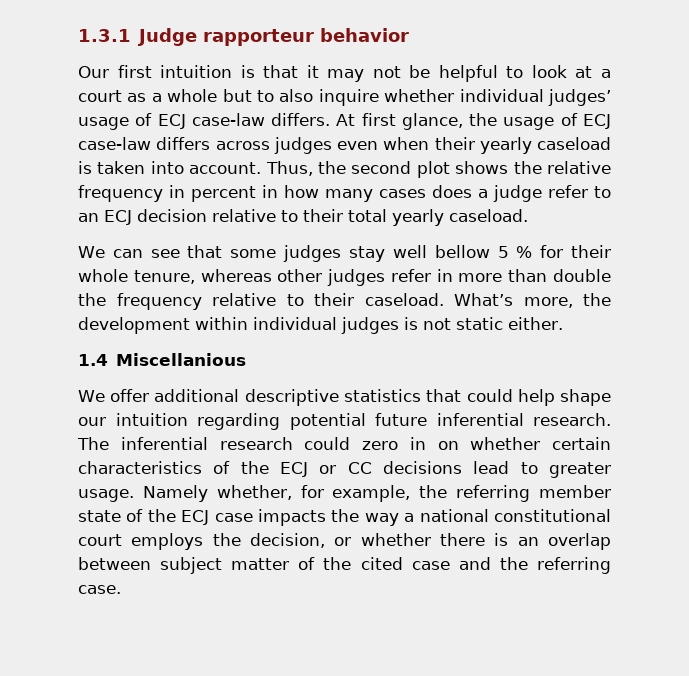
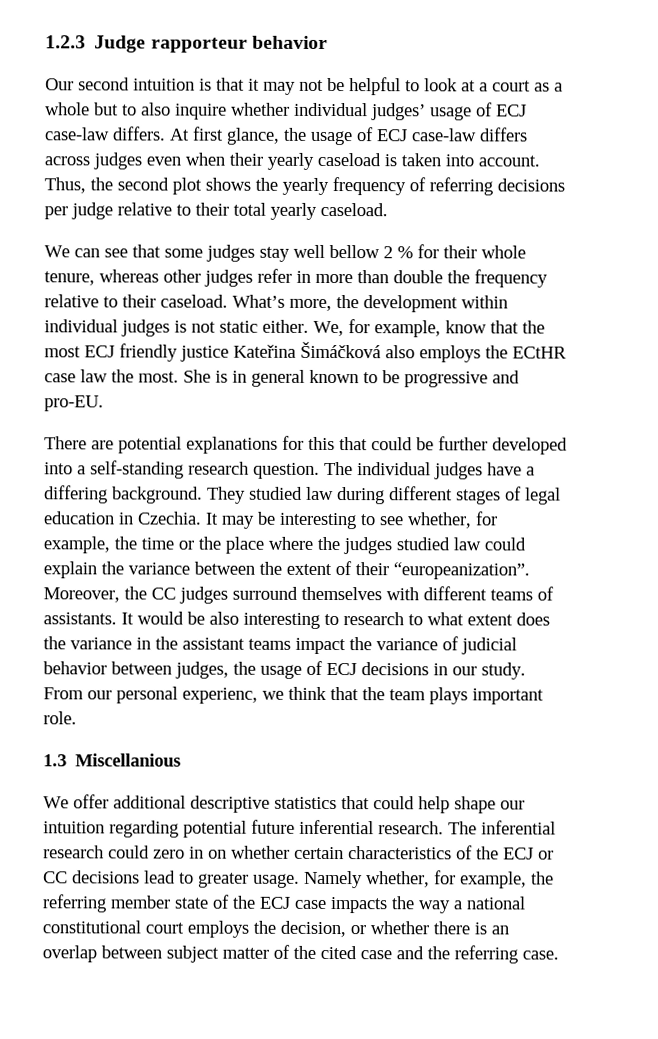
- 1.3.1 Judge rapporteur behavior
+ 1.2.3 Judge rapporteur behavior
- Our first intuition is that it may not be helpful to look at a court as a whole but to also inquire whether individual judges’ usage of ECJ case-law differs.
+ Our second intuition is that it may not be helpful to look at a court as a whole but to also inquire whether individual judges’ usage of ECJ case-law differs.
- Thus, the second plot shows the relative frequency in percent in how many cases does a judge refer to an ECJ decision relative to their total yearly caseload.
+ Thus, the second plot shows the yearly frequency of referring decisions per judge relative to their total yearly caseload.
- We can see that some judges stay well bellow 5 % for their whole tenure, whereas other judges refer in more than double the frequency relative to their caseload.
+ We can see that some judges stay well bellow 2 % for their whole tenure, whereas other judges refer in more than double the frequency relative to their caseload.
- What’s more, the development within individual judges is not static either.
- 1.4 Miscellanious
+ What’s more, the development within individual judges is not static either. We, for example, know that the most ECJ friendly justice Kateřina Šimáčková also employs the ECtHR case law the most. She is in general known to be progressive and pro-EU.
+ There are potential explanations for this that could be further developed into a self-standing research question. The individual judges have a differing background. They studied law during different stages of legal education in Czechia. It may be interesting to see whether, for example, the time or the place where the judges studied law could explain the variance between the extent of their “europeanization”. Moreover, the CC judges surround themselves with different teams of assistants. It would be also interesting to research to what extent does the variance in the assistant teams impact the variance of judicial behavior between judges, the usage of ECJ decisions in our study. From our personal experienc, we think that the team plays important role.
+ 1.3 Miscellanious

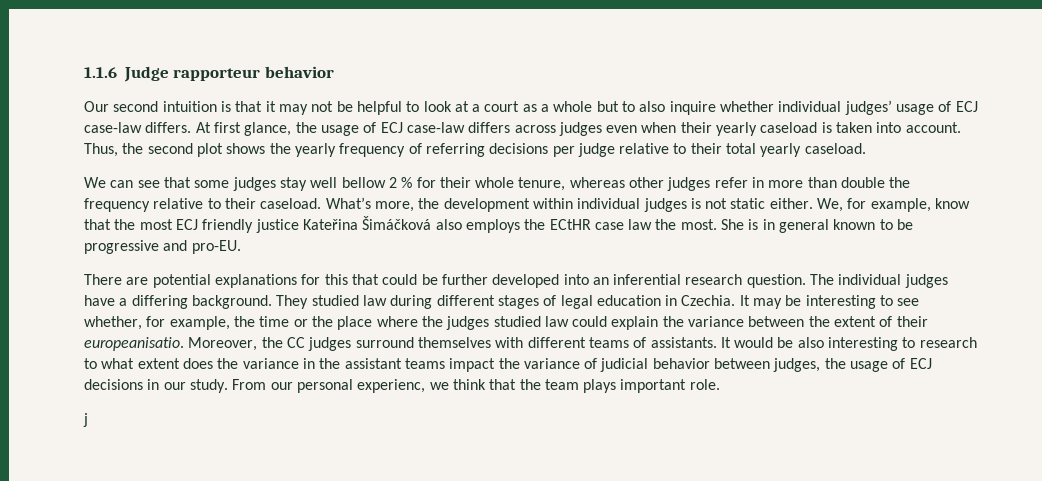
- 1.2.3 Judge rapporteur behavior
+ 1.1.6 Judge rapporteur behavior
- There are potential explanations for this that could be further developed into a self-standing research question.
+ There are potential explanations for this that could be further developed into an inferential research question.
- It may be interesting to see whether, for example, the time or the place where the judges studied law could explain the variance between the extent of their “europeanization”.
+ It may be interesting to see whether, for example, the time or the place where the judges studied law could explain the variance between the extent of their europeanisatio.
- 1.3 Miscellanious
- We offer additional descriptive statistics that could help shape our intuition regarding potential future inferential research. The inferential research could zero in on whether certain characteristics of the ECJ or CC decisions lead to greater usage. Namely whether, for example, the referring member state of the ECJ case impacts the way a national constitutional court employs the decision, or whether there is an overlap between subject matter of the cited case and the referring case.
+ j

